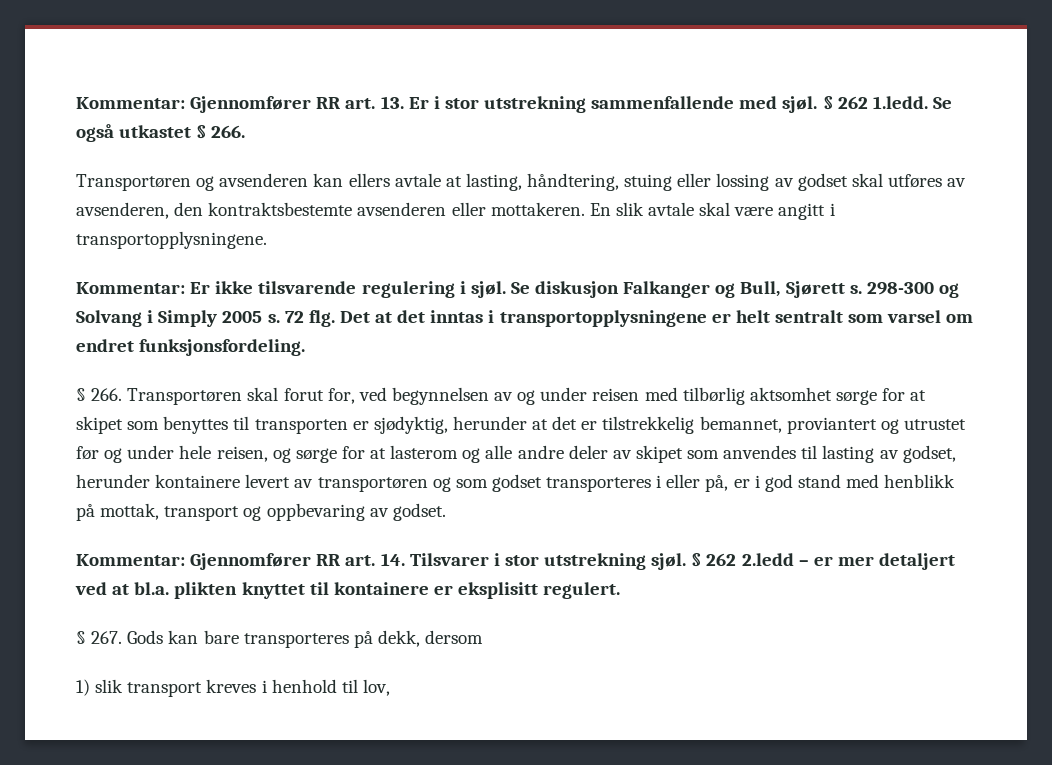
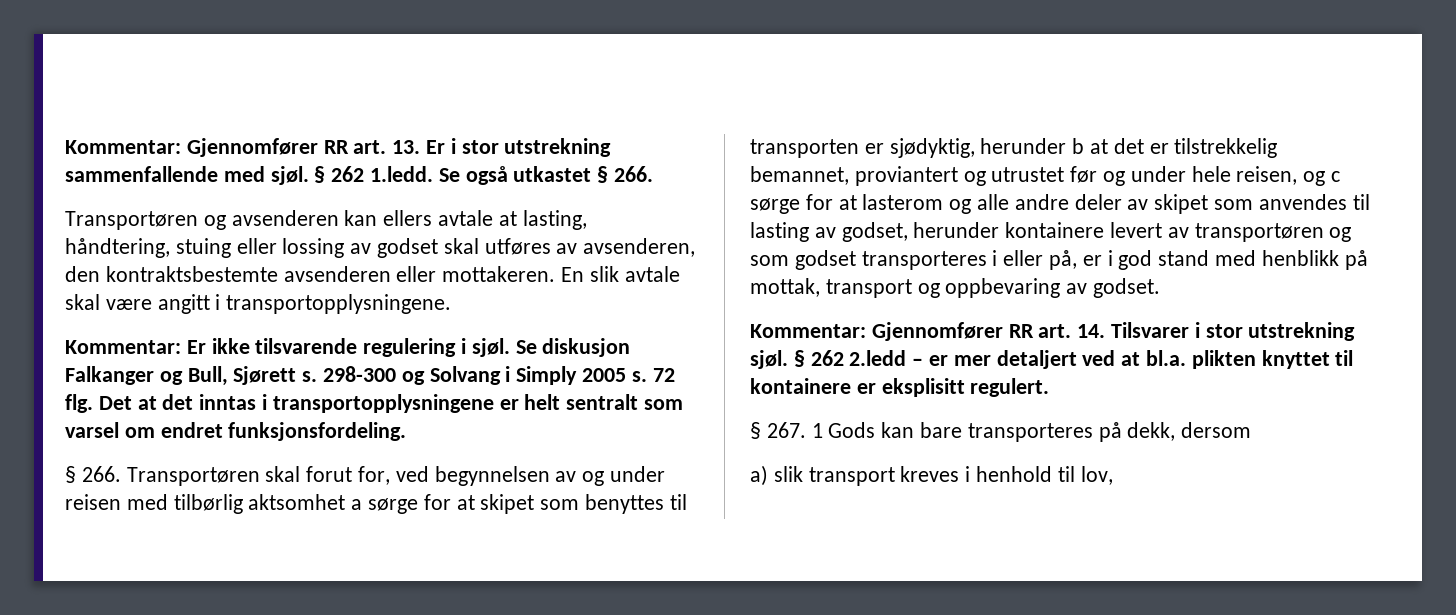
- § 266. Transportøren skal forut for, ved begynnelsen av og under reisen med tilbørlig aktsomhet sørge for at skipet som benyttes til transporten er sjødyktig, herunder at det er tilstrekkelig bemannet, proviantert og utrustet før og under hele reisen, og sørge for at lasterom og alle andre deler av skipet som anvendes til lasting av godset, herunder kontainere levert av transportøren og som godset transporteres i eller på, er i god stand med henblikk på mottak, transport og oppbevaring av godset.
+ § 266. Transportøren skal forut for, ved begynnelsen av og under reisen med tilbørlig aktsomhet a sørge for at skipet som benyttes til transporten er sjødyktig, herunder b at det er tilstrekkelig bemannet, proviantert og utrustet før og under hele reisen, og c sørge for at lasterom og alle andre deler av skipet som anvendes til lasting av godset, herunder kontainere levert av transportøren og som godset transporteres i eller på, er i god stand med henblikk på mottak, transport og oppbevaring av godset.
- § 267. Gods kan bare transporteres på dekk, dersom
+ § 267. 1 Gods kan bare transporteres på dekk, dersom
- 1) slik transport kreves i henhold til lov,
+ a) slik transport kreves i henhold til lov,

